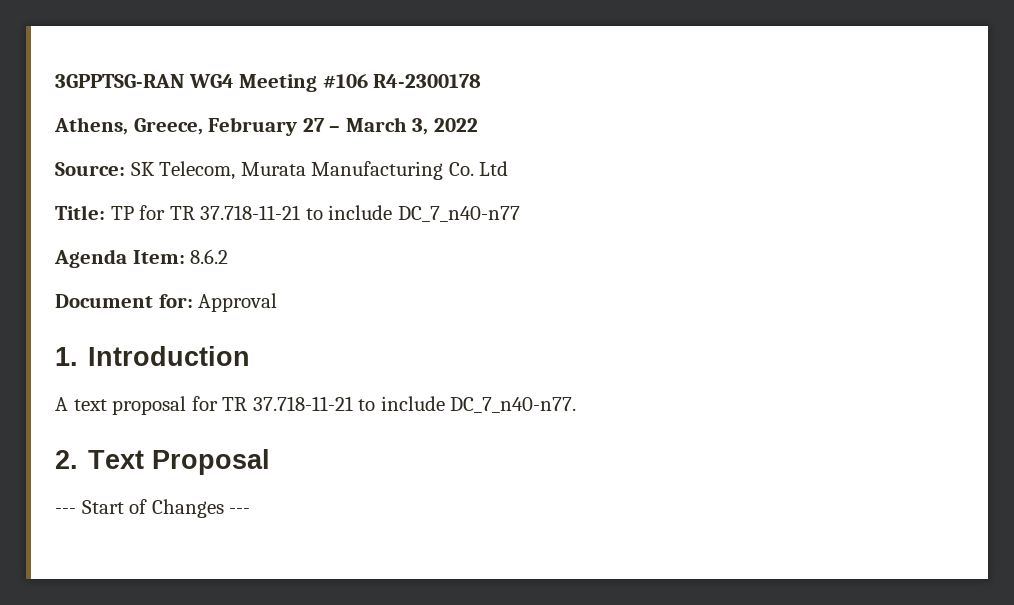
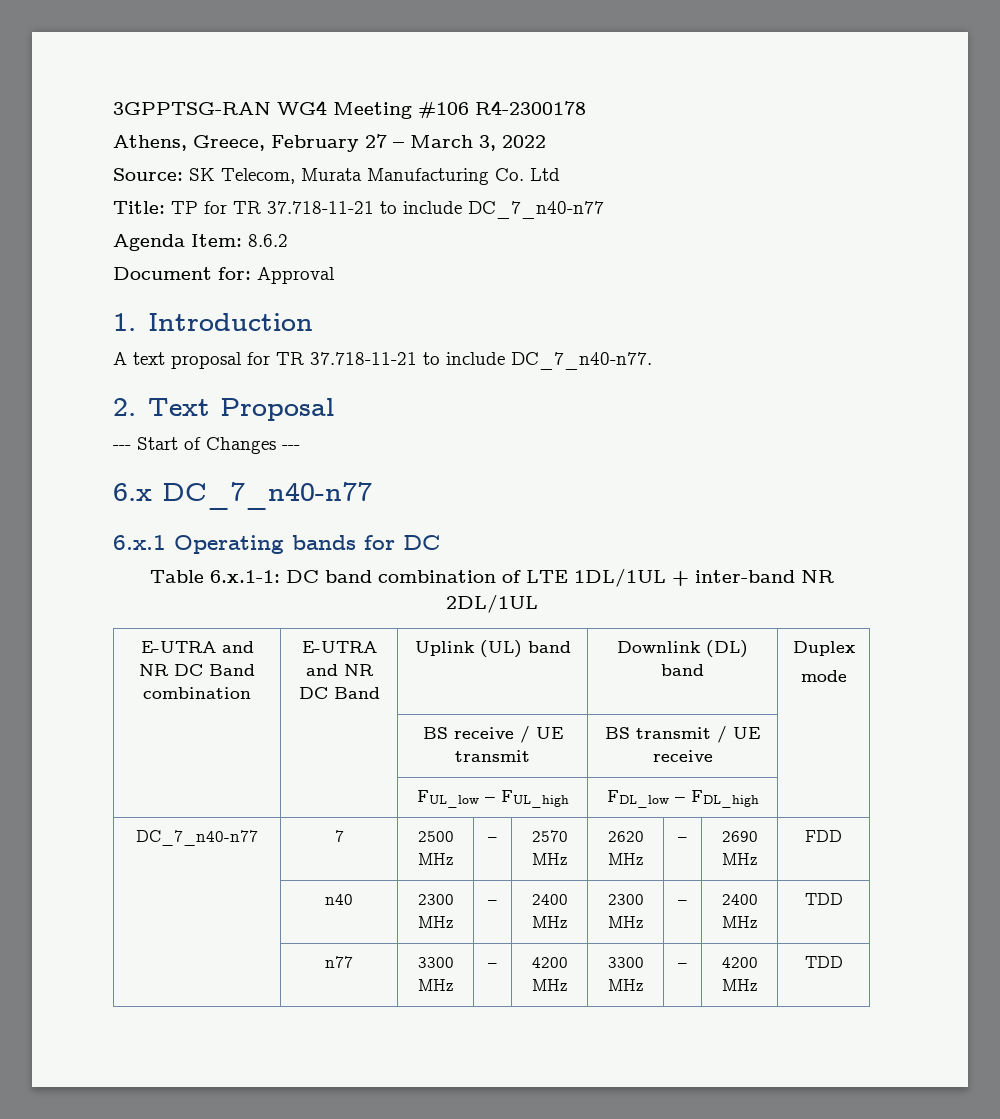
+ 6.x DC_7_n40-n77
+ 6.x.1 Operating bands for DC
+ Table 6.x.1-1: DC band combination of LTE 1DL/1UL + inter-band NR 2DL/1UL
+ E-UTRA and NR DC Band combination | E-UTRA and NR DC Band | Uplink (UL) band | Downlink (DL) band | Duplex
+ mode
+ | | BS receive / UE transmit | BS transmit / UE receive |
+ | | FUL_low – FUL_high | FDL_low – FDL_high |
+ DC_7_n40-n77 | 7 | 2500 MHz | – | 2570 MHz | 2620 MHz | – | 2690 MHz | FDD
+ | n40 | 2300 MHz | – | 2400 MHz | 2300 MHz | – | 2400 MHz | TDD
+ | n77 | 3300 MHz | – | 4200 MHz | 3300 MHz | – | 4200 MHz | TDD

